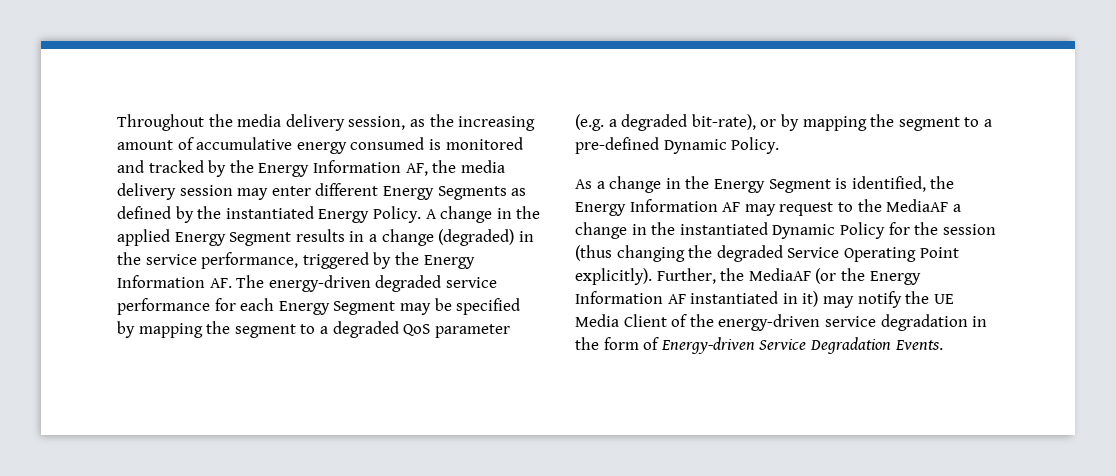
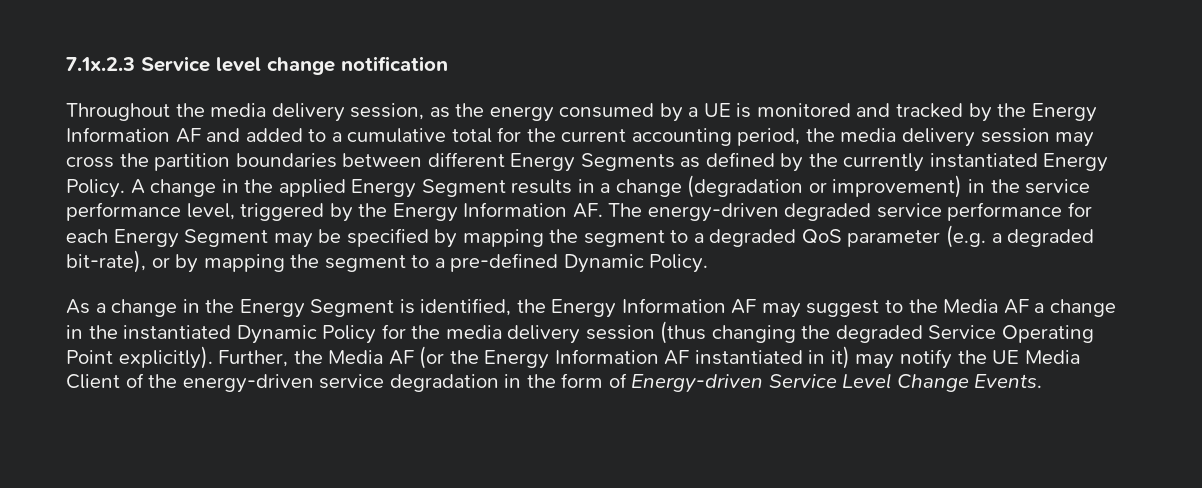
+ 7.1x.2.3 Service level change notification
- Throughout the media delivery session, as the increasing amount of accumulative energy consumed is monitored and tracked by the Energy Information AF, the media delivery session may enter different Energy Segments as defined by the instantiated Energy Policy.
+ Throughout the media delivery session, as the energy consumed by a UE is monitored and tracked by the Energy Information AF and added to a cumulative total for the current accounting period, the media delivery session may cross the partition boundaries between different Energy Segments as defined by the currently instantiated Energy Policy.
- A change in the applied Energy Segment results in a change (degraded) in the service performance, triggered by the Energy Information AF. The energy-driven degraded service performance for each Energy Segment may be specified by mapping the segment to a degraded QoS parameter (e.g. a degraded bit-rate), or by mapping the segment to a pre-defined Dynamic Policy.
+ A change in the applied Energy Segment results in a change (degradation or improvement) in the service performance level, triggered by the Energy Information AF. The energy-driven degraded service performance for each Energy Segment may be specified by mapping the segment to a degraded QoS parameter (e.g. a degraded bit-rate), or by mapping the segment to a pre-defined Dynamic Policy.
- As a change in the Energy Segment is identified, the Energy Information AF may request to the MediaAF a change in the instantiated Dynamic Policy for the session (thus changing the degraded Service Operating Point explicitly).
+ As a change in the Energy Segment is identified, the Energy Information AF may suggest to the Media AF a change in the instantiated Dynamic Policy for the media delivery session (thus changing the degraded Service Operating Point explicitly).
- Further, the MediaAF (or the Energy Information AF instantiated in it) may notify the UE Media Client of the energy-driven service degradation in the form of Energy-driven Service Degradation Events.
+ Further, the Media AF (or the Energy Information AF instantiated in it) may notify the UE Media Client of the energy-driven service degradation in the form of Energy-driven Service Level Change Events.

